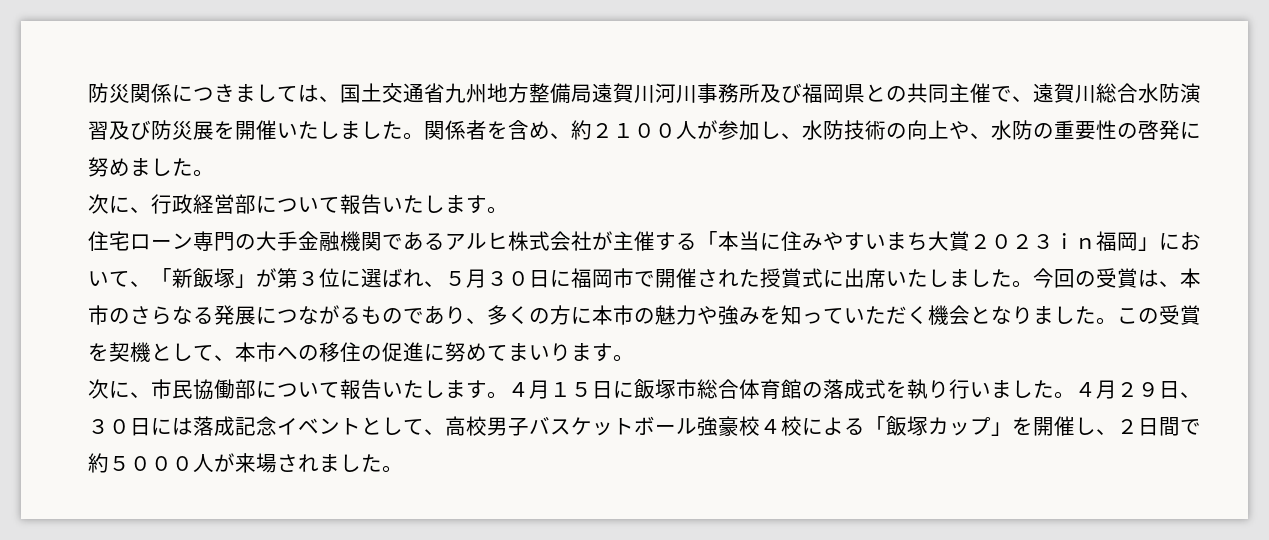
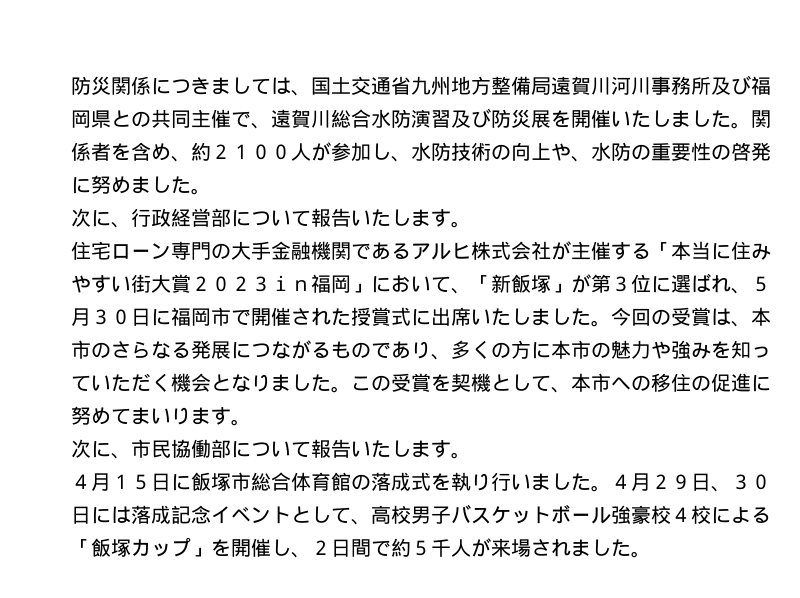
- 住宅ローン専門の大手金融機関であるアルヒ株式会社が主催する「本当に住みやすいまち大賞２０２３ｉｎ福岡」において、「新飯塚」が第３位に選ばれ、５月３０日に福岡市で開催された授賞式に出席いたしました。
+ 住宅ローン専門の大手金融機関であるアルヒ株式会社が主催する「本当に住みやすい街大賞２０２３ｉｎ福岡」において、「新飯塚」が第３位に選ばれ、５月３０日に福岡市で開催された授賞式に出席いたしました。
- 次に、市民協働部について報告いたします。４月１５日に飯塚市総合体育館の落成式を執り行いました。
+ 次に、市民協働部について報告いたします。
+ ４月１５日に飯塚市総合体育館の落成式を執り行いました。
- ４月２９日、３０日には落成記念イベントとして、高校男子バスケットボール強豪校４校による「飯塚カップ」を開催し、２日間で約５０００人が来場されました。
+ ４月２９日、３０日には落成記念イベントとして、高校男子バスケットボール強豪校４校による「飯塚カップ」を開催し、２日間で約５千人が来場されました。

